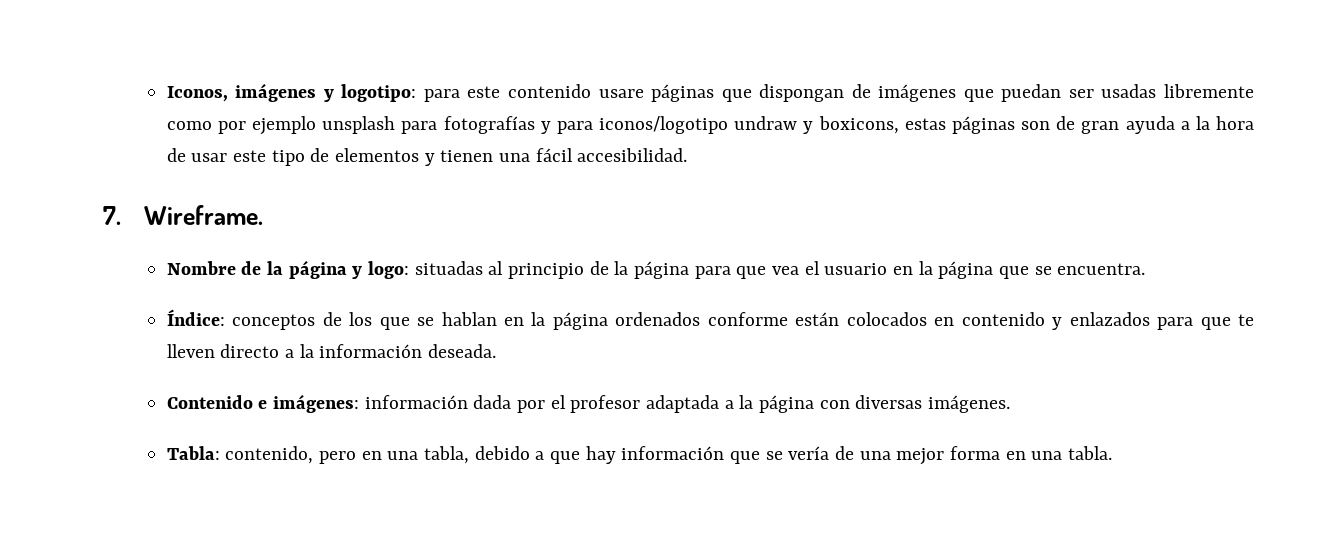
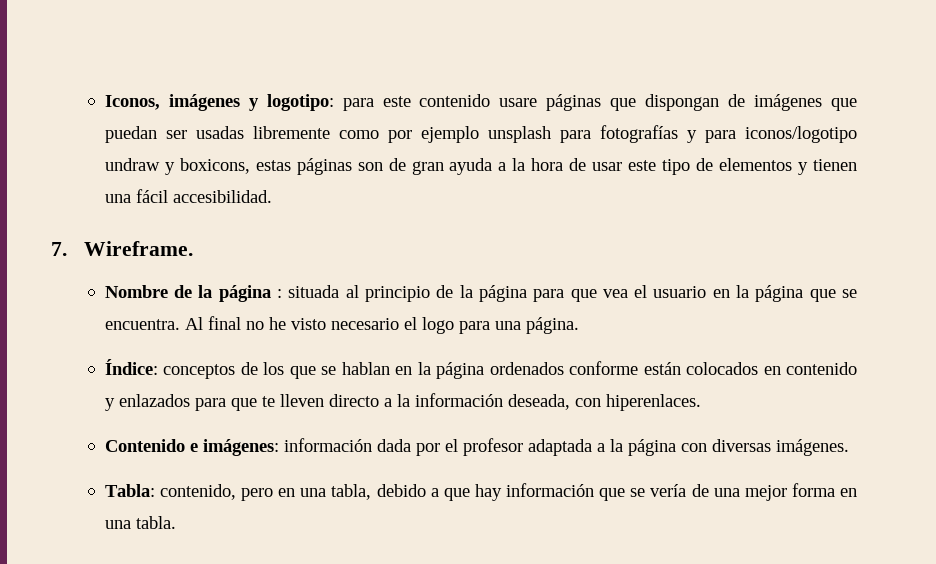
- Nombre de la página y logo: situadas al principio de la página para que vea el usuario en la página que se encuentra.
+ Nombre de la página : situada al principio de la página para que vea el usuario en la página que se encuentra. Al final no he visto necesario el logo para una página.
- Índice: conceptos de los que se hablan en la página ordenados conforme están colocados en contenido y enlazados para que te lleven directo a la información deseada.
+ Índice: conceptos de los que se hablan en la página ordenados conforme están colocados en contenido y enlazados para que te lleven directo a la información deseada, con hiperenlaces.

